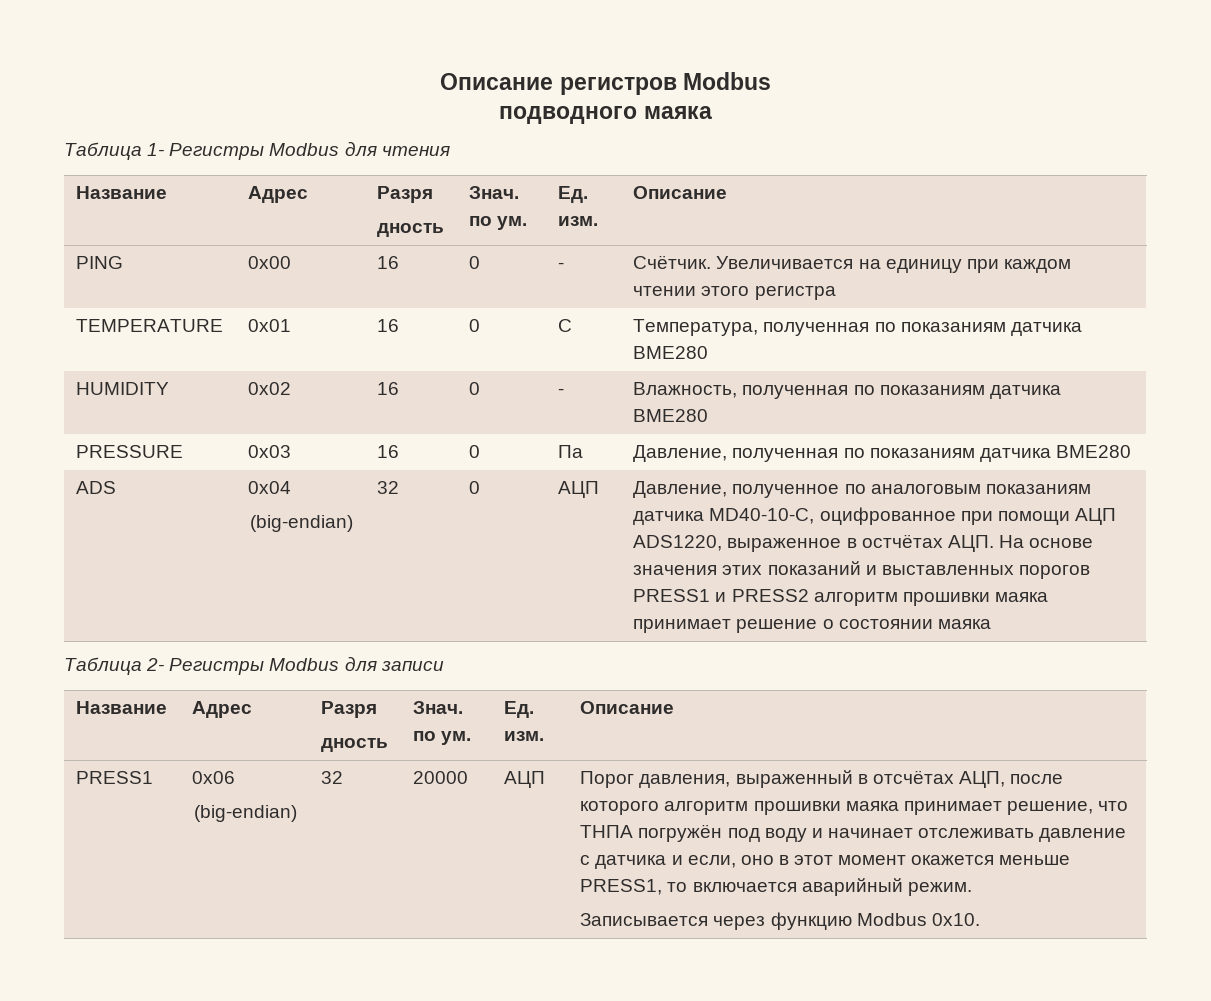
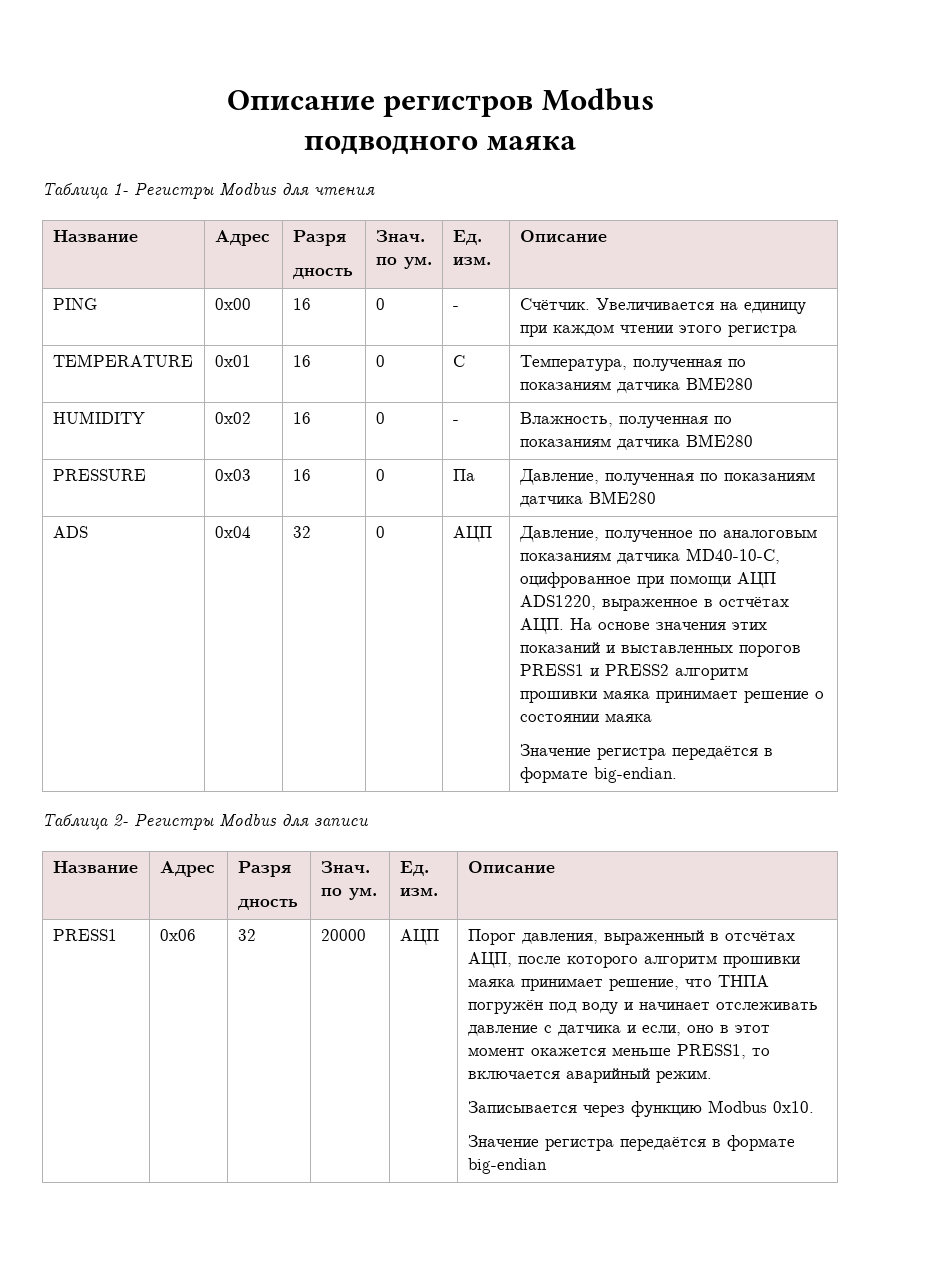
  0x04
- (big-endian)
+ Значение регистра передаётся в формате big-endian.
  0x06
- (big-endian)
+ Значение регистра передаётся в формате big-endian

